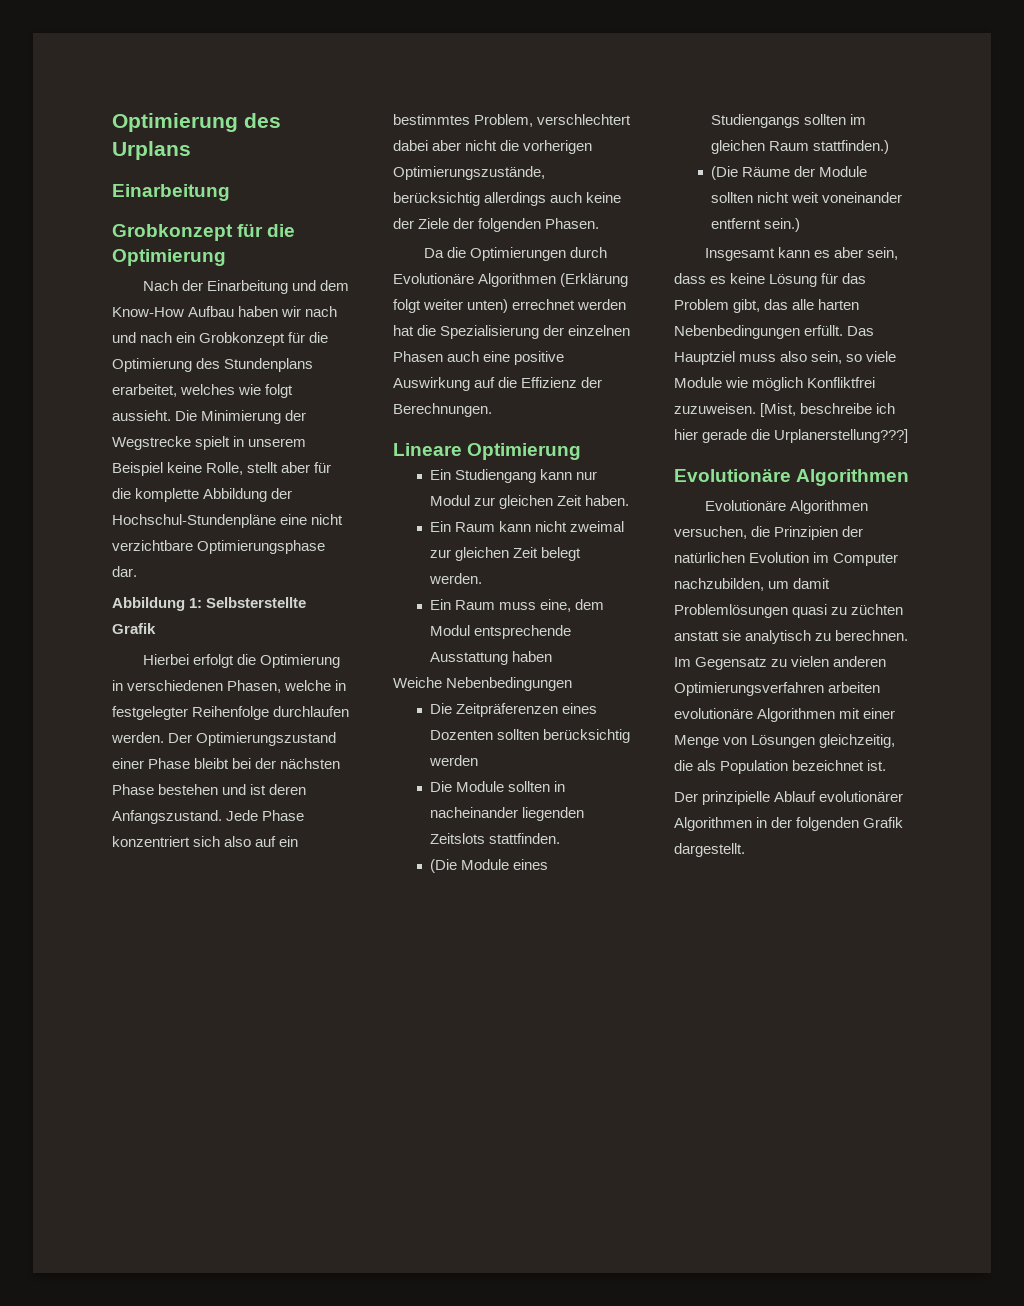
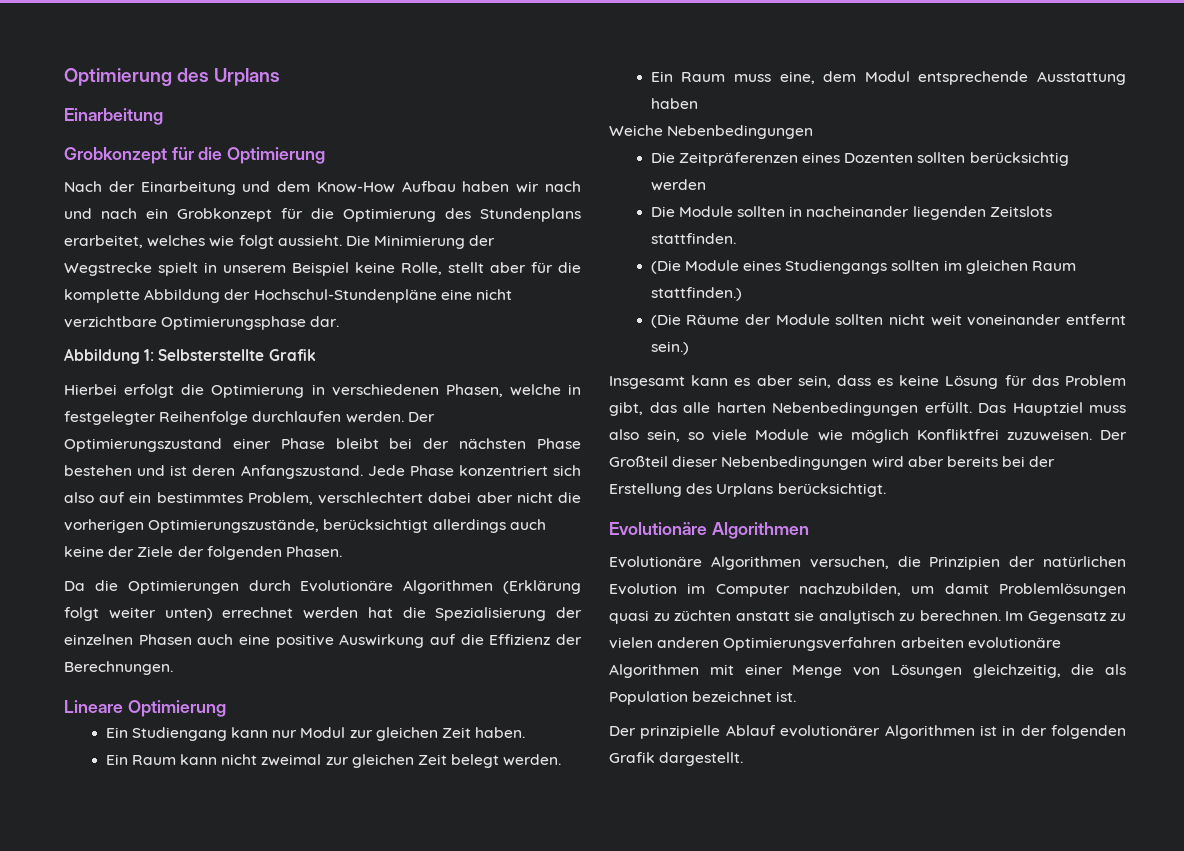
- Jede Phase konzentriert sich also auf ein bestimmtes Problem, verschlechtert dabei aber nicht die vorherigen Optimierungszustände, berücksichtig allerdings auch keine der Ziele der folgenden Phasen.
+ Jede Phase konzentriert sich also auf ein bestimmtes Problem, verschlechtert dabei aber nicht die vorherigen Optimierungszustände, berücksichtigt allerdings auch keine der Ziele der folgenden Phasen.
- [Mist, beschreibe ich hier gerade die Urplanerstellung???]
+ Der Großteil dieser Nebenbedingungen wird aber bereits bei der Erstellung des Urplans berücksichtigt.
- Der prinzipielle Ablauf evolutionärer Algorithmen in der folgenden Grafik dargestellt.
+ Der prinzipielle Ablauf evolutionärer Algorithmen ist in der folgenden Grafik dargestellt.

